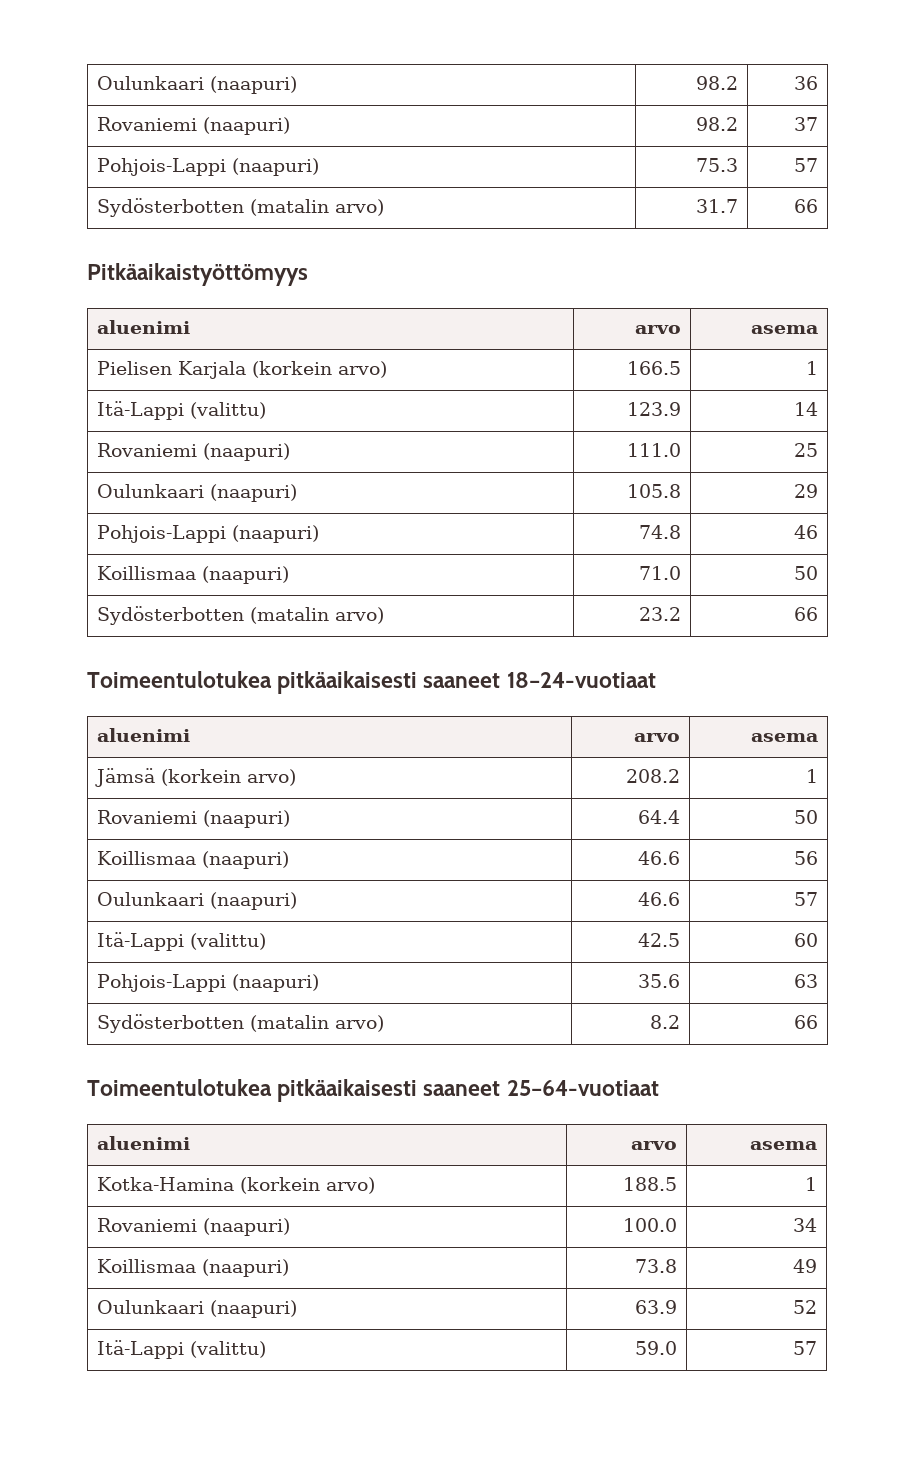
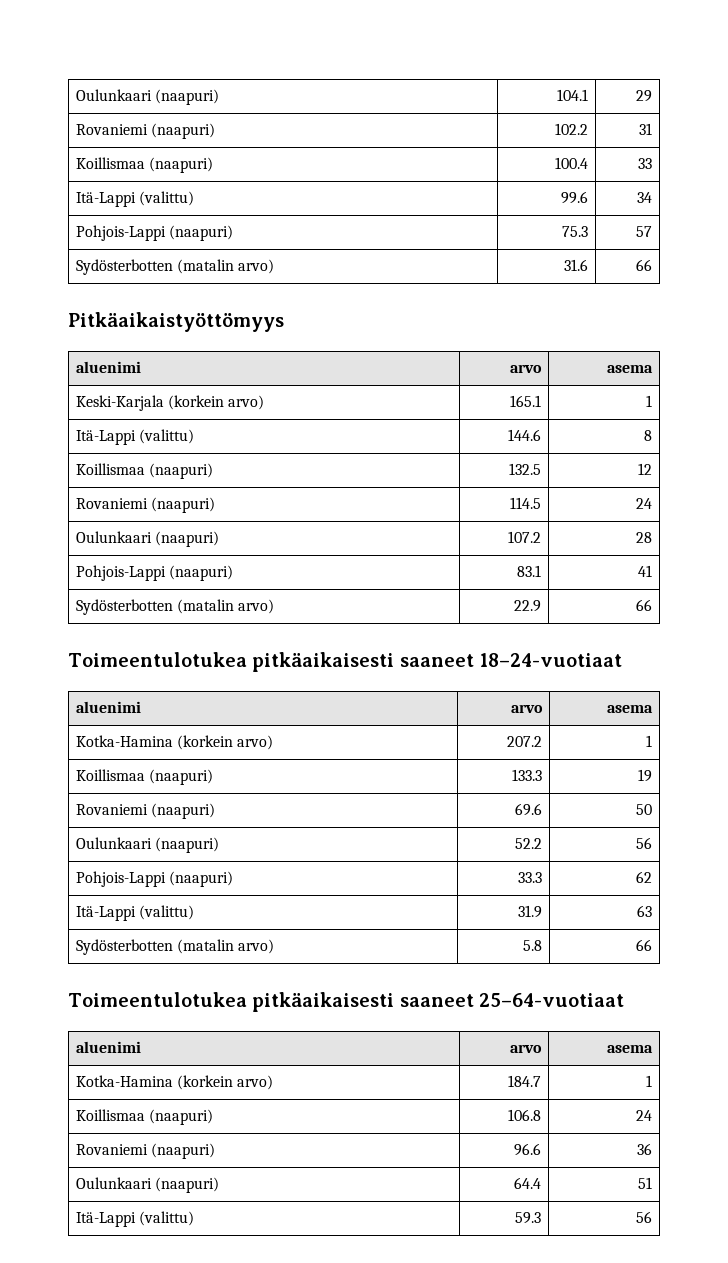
- Oulunkaari (naapuri) | 98.2 | 36
- Rovaniemi (naapuri) | 98.2 | 37
+ Oulunkaari (naapuri) | 104.1 | 29
+ Rovaniemi (naapuri) | 102.2 | 31
+ Koillismaa (naapuri) | 100.4 | 33
+ Itä-Lappi (valittu) | 99.6 | 34
- Sydösterbotten (matalin arvo) | 31.7 | 66
+ Sydösterbotten (matalin arvo) | 31.6 | 66
- Pielisen Karjala (korkein arvo) | 166.5 | 1
+ Keski-Karjala (korkein arvo) | 165.1 | 1
- Itä-Lappi (valittu) | 123.9 | 14
- Rovaniemi (naapuri) | 111.0 | 25
- Oulunkaari (naapuri) | 105.8 | 29
- Pohjois-Lappi (naapuri) | 74.8 | 46
- Koillismaa (naapuri) | 71.0 | 50
- Sydösterbotten (matalin arvo) | 23.2 | 66
+ Itä-Lappi (valittu) | 144.6 | 8
+ Koillismaa (naapuri) | 132.5 | 12
+ Rovaniemi (naapuri) | 114.5 | 24
+ Oulunkaari (naapuri) | 107.2 | 28
+ Pohjois-Lappi (naapuri) | 83.1 | 41
+ Sydösterbotten (matalin arvo) | 22.9 | 66
- Jämsä (korkein arvo) | 208.2 | 1
- Rovaniemi (naapuri) | 64.4 | 50
- Koillismaa (naapuri) | 46.6 | 56
- Oulunkaari (naapuri) | 46.6 | 57
- Itä-Lappi (valittu) | 42.5 | 60
- Pohjois-Lappi (naapuri) | 35.6 | 63
+ Kotka-Hamina (korkein arvo) | 207.2 | 1
+ Koillismaa (naapuri) | 133.3 | 19
+ Rovaniemi (naapuri) | 69.6 | 50
+ Oulunkaari (naapuri) | 52.2 | 56
+ Pohjois-Lappi (naapuri) | 33.3 | 62
+ Itä-Lappi (valittu) | 31.9 | 63
- Sydösterbotten (matalin arvo) | 8.2 | 66
+ Sydösterbotten (matalin arvo) | 5.8 | 66
- Kotka-Hamina (korkein arvo) | 188.5 | 1
- Rovaniemi (naapuri) | 100.0 | 34
- Koillismaa (naapuri) | 73.8 | 49
- Oulunkaari (naapuri) | 63.9 | 52
- Itä-Lappi (valittu) | 59.0 | 57
+ Kotka-Hamina (korkein arvo) | 184.7 | 1
+ Koillismaa (naapuri) | 106.8 | 24
+ Rovaniemi (naapuri) | 96.6 | 36
+ Oulunkaari (naapuri) | 64.4 | 51
+ Itä-Lappi (valittu) | 59.3 | 56

